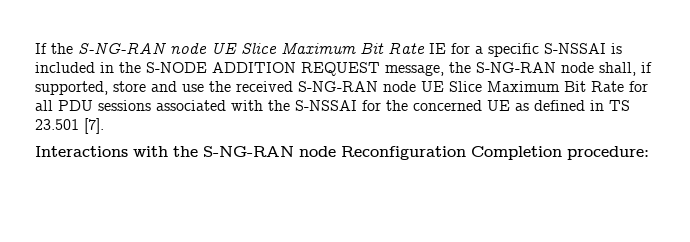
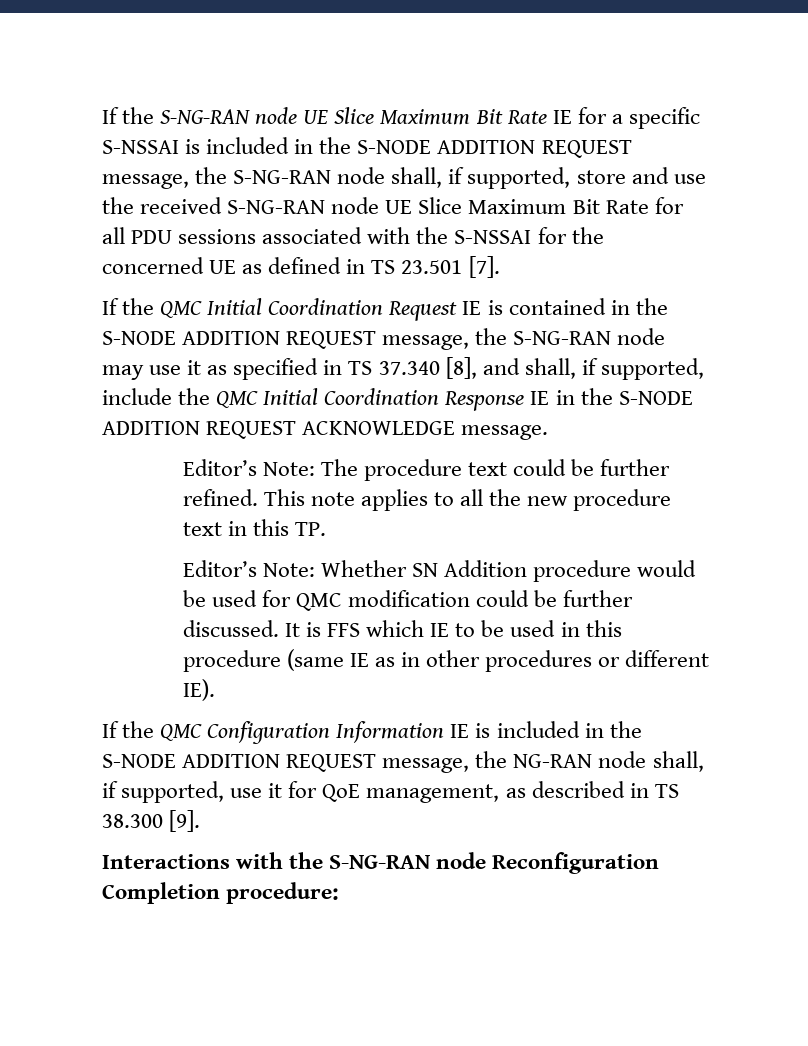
+ If the QMC Initial Coordination Request IE is contained in the S-NODE ADDITION REQUEST message, the S-NG-RAN node may use it as specified in TS 37.340 [8], and shall, if supported, include the QMC Initial Coordination Response IE in the S-NODE ADDITION REQUEST ACKNOWLEDGE message.
+ Editor’s Note: The procedure text could be further refined. This note applies to all the new procedure text in this TP.
+ Editor’s Note: Whether SN Addition procedure would be used for QMC modification could be further discussed. It is FFS which IE to be used in this procedure (same IE as in other procedures or different IE).
+ If the QMC Configuration Information IE is included in the S-NODE ADDITION REQUEST message, the NG-RAN node shall, if supported, use it for QoE management, as described in TS 38.300 [9].

